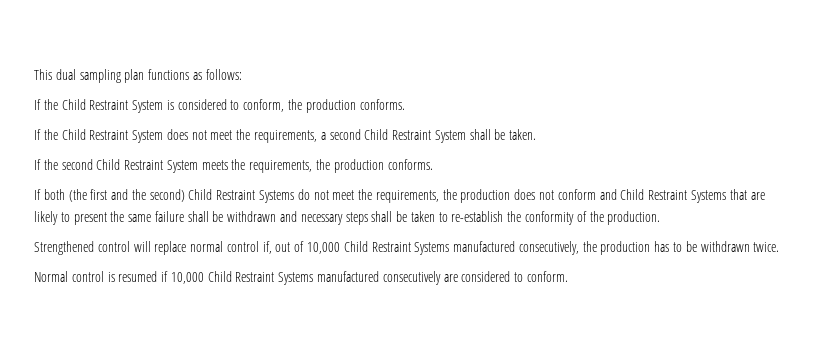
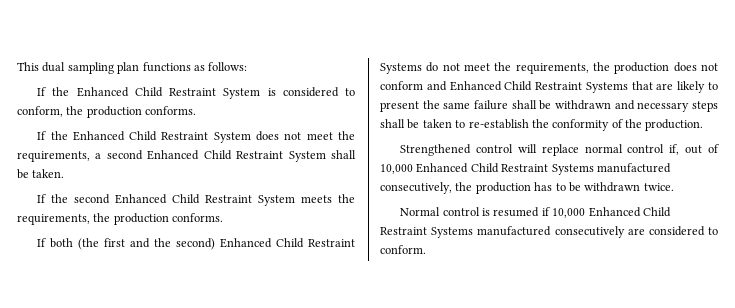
- If the Child Restraint System is considered to conform, the production conforms.
+ If the Enhanced Child Restraint System is considered to conform, the production conforms.
- If the Child Restraint System does not meet the requirements, a second Child Restraint System shall be taken.
+ If the Enhanced Child Restraint System does not meet the requirements, a second Enhanced Child Restraint System shall be taken.
- If the second Child Restraint System meets the requirements, the production conforms.
+ If the second Enhanced Child Restraint System meets the requirements, the production conforms.
- If both (the first and the second) Child Restraint Systems do not meet the requirements, the production does not conform and Child Restraint Systems that are likely to present the same failure shall be withdrawn and necessary steps shall be taken to re-establish the conformity of the production.
+ If both (the first and the second) Enhanced Child Restraint Systems do not meet the requirements, the production does not conform and Enhanced Child Restraint Systems that are likely to present the same failure shall be withdrawn and necessary steps shall be taken to re-establish the conformity of the production.
- Strengthened control will replace normal control if, out of 10,000 Child Restraint Systems manufactured consecutively, the production has to be withdrawn twice.
+ Strengthened control will replace normal control if, out of 10,000 Enhanced Child Restraint Systems manufactured consecutively, the production has to be withdrawn twice.
- Normal control is resumed if 10,000 Child Restraint Systems manufactured consecutively are considered to conform.
+ Normal control is resumed if 10,000 Enhanced Child Restraint Systems manufactured consecutively are considered to conform.

